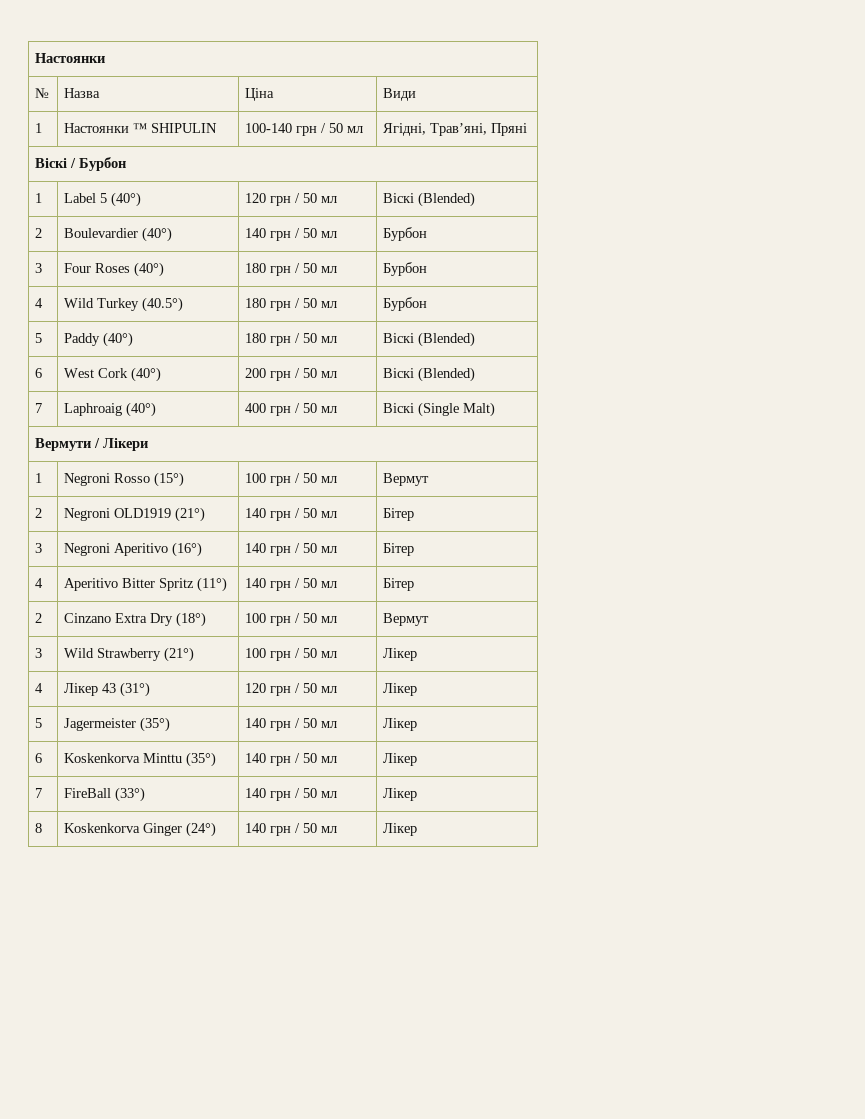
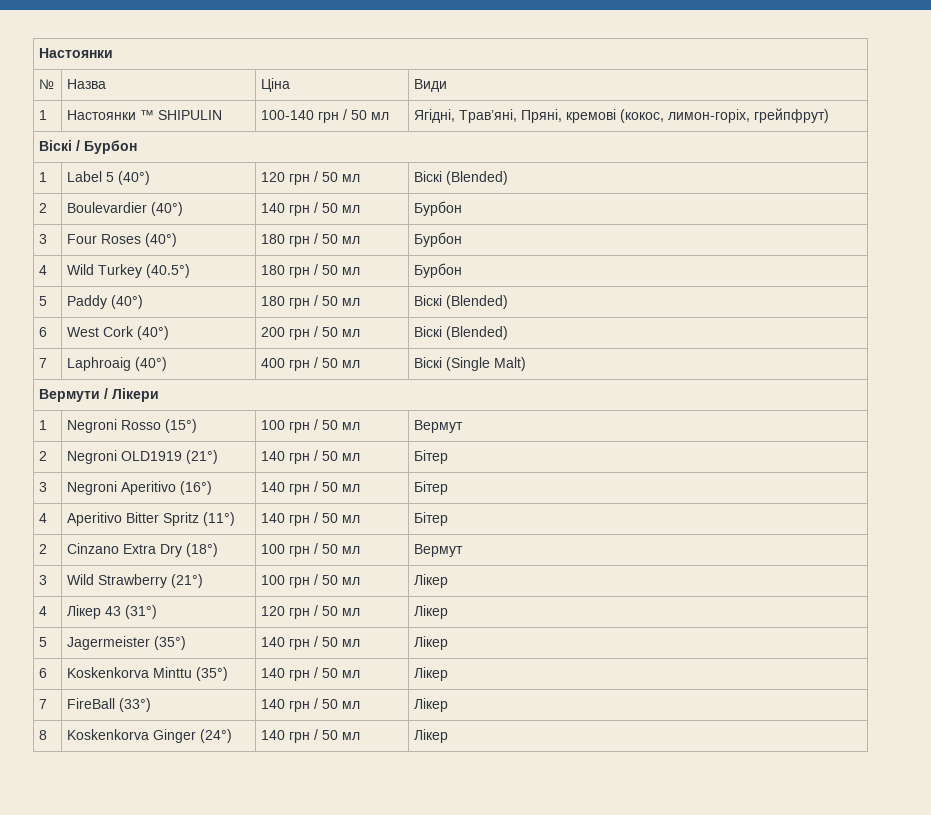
- 1 | Настоянки ™ SHIPULIN | 100-140 грн / 50 мл | Ягідні, Трав’яні, Пряні
+ 1 | Настоянки ™ SHIPULIN | 100-140 грн / 50 мл | Ягідні, Трав’яні, Пряні, кремові (кокос, лимон-горіх, грейпфрут)

